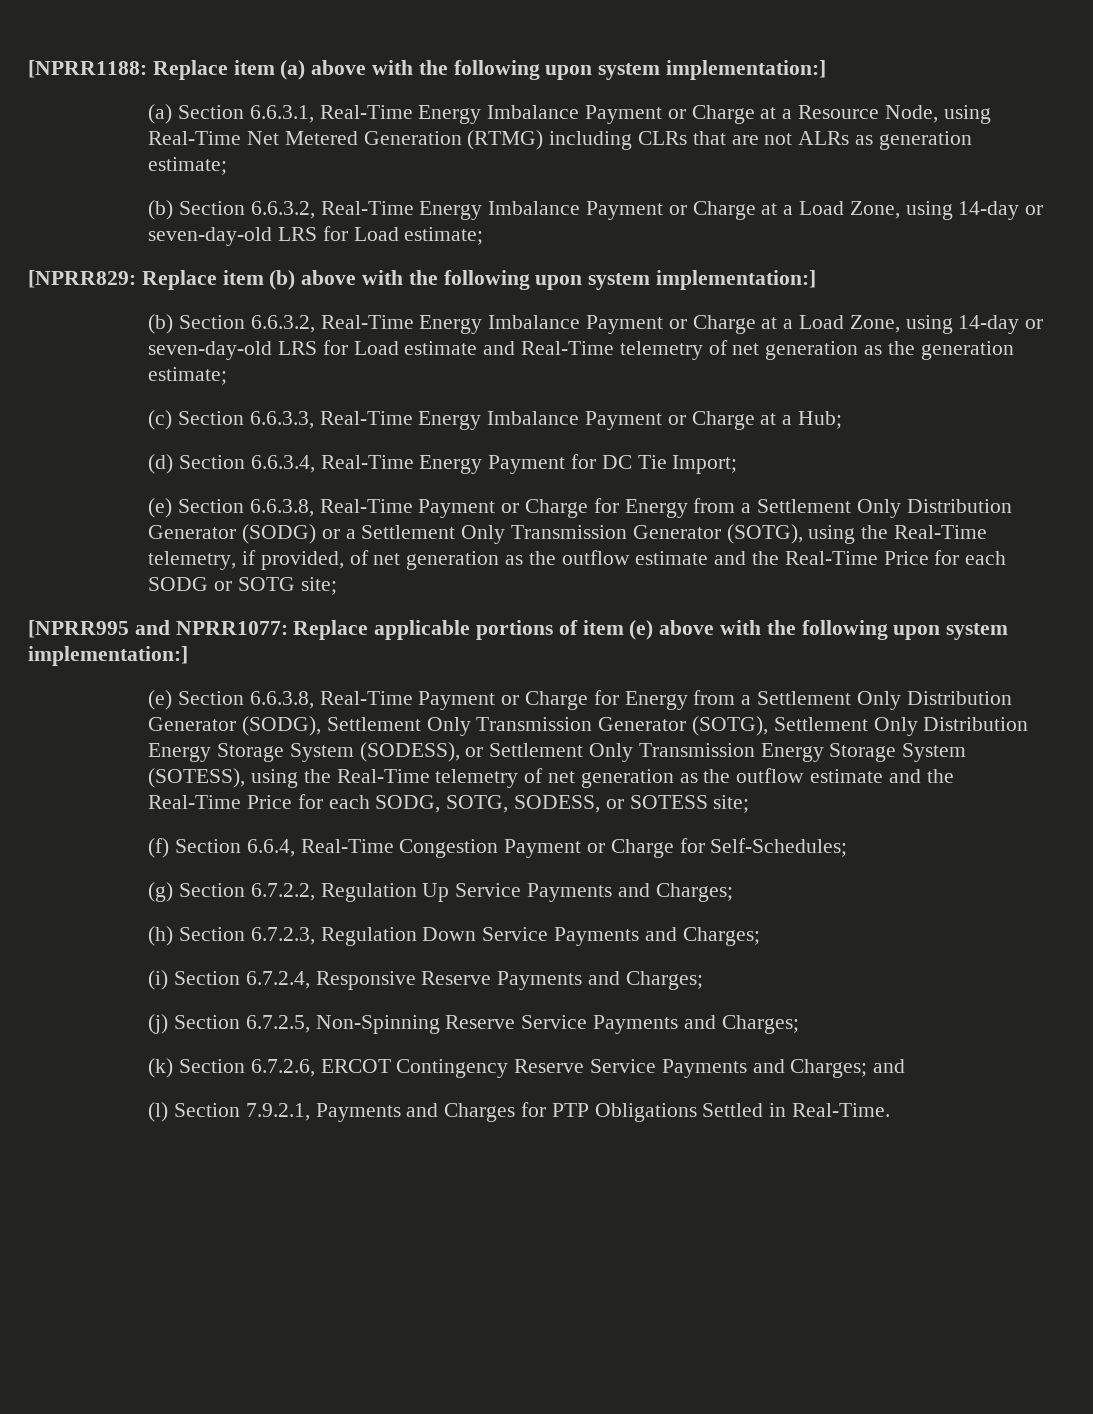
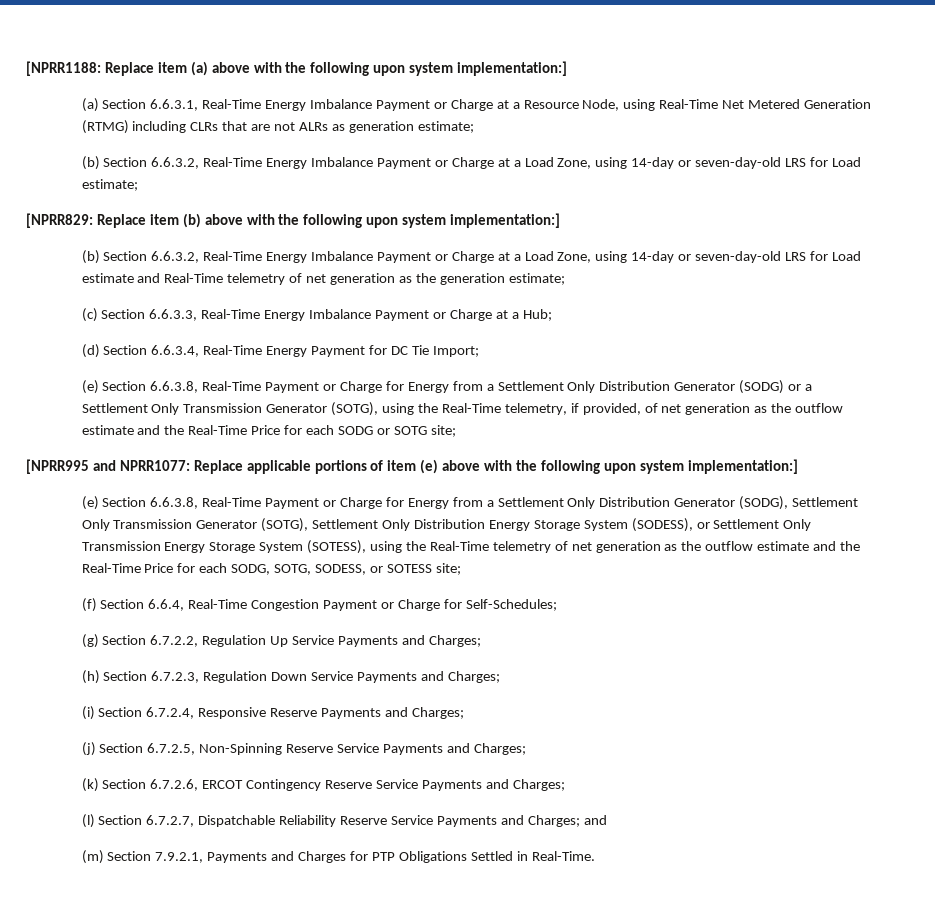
- (k) Section 6.7.2.6, ERCOT Contingency Reserve Service Payments and Charges; and
+ (k) Section 6.7.2.6, ERCOT Contingency Reserve Service Payments and Charges;
+ (l) Section 6.7.2.7, Dispatchable Reliability Reserve Service Payments and Charges; and
- (l) Section 7.9.2.1, Payments and Charges for PTP Obligations Settled in Real-Time.
+ (m) Section 7.9.2.1, Payments and Charges for PTP Obligations Settled in Real-Time.

